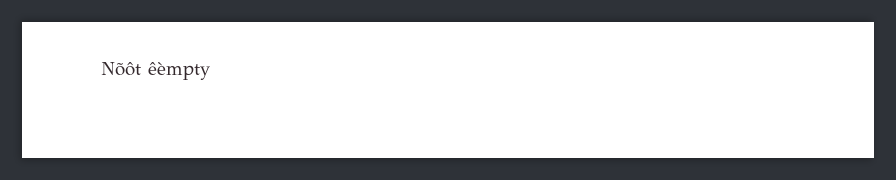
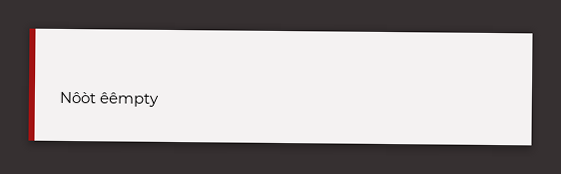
- Nõôt êèmpty
+ Nôòt êêmpty

